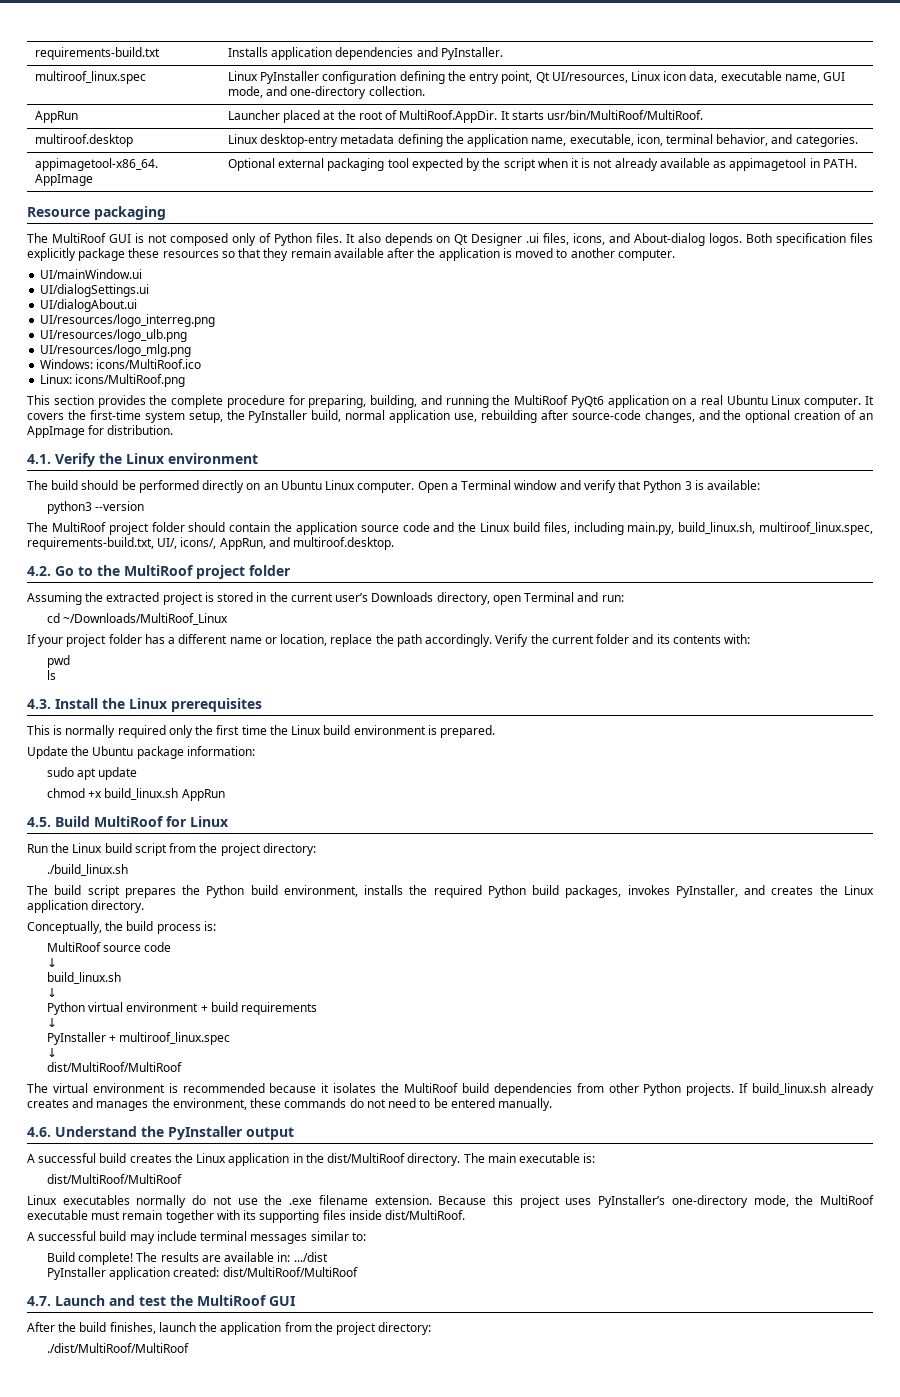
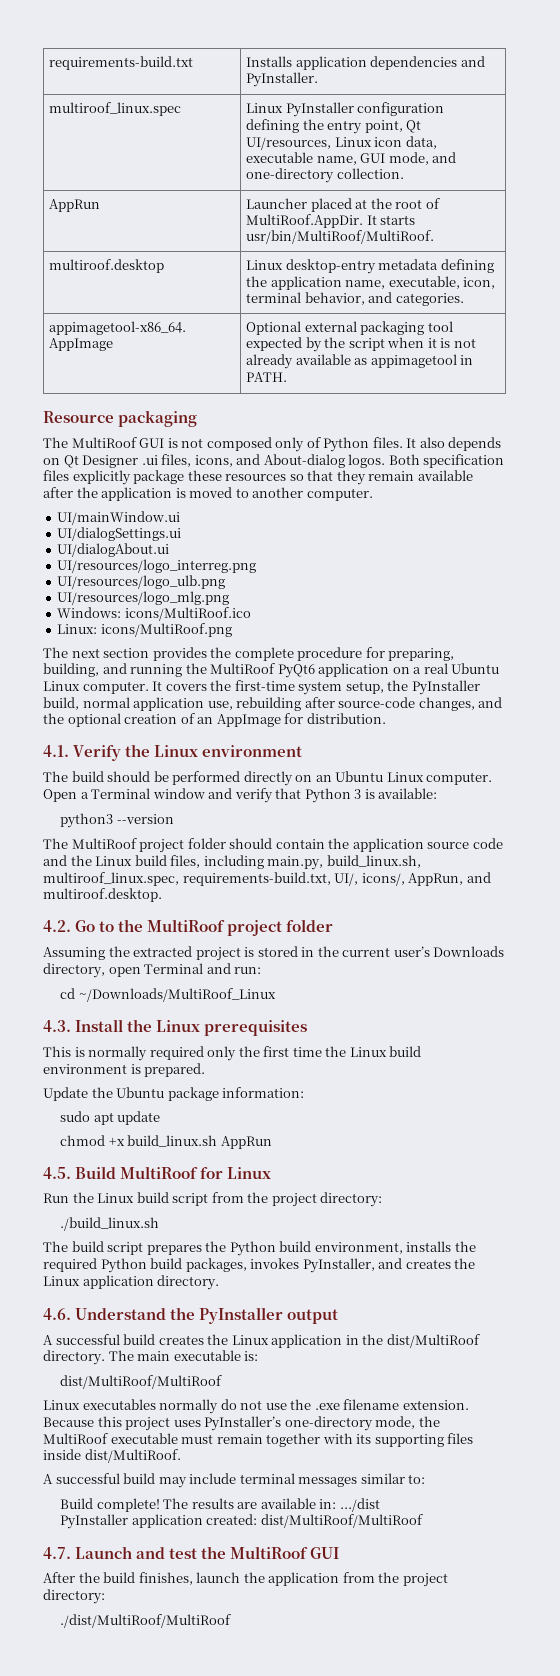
- This section provides the complete procedure for preparing, building, and running the MultiRoof PyQt6 application on a real Ubuntu Linux computer.
+ The next section provides the complete procedure for preparing, building, and running the MultiRoof PyQt6 application on a real Ubuntu Linux computer.
- If your project folder has a different name or location, replace the path accordingly. Verify the current folder and its contents with:
- pwd
- ls
- Conceptually, the build process is:
- MultiRoof source code
- ↓
- build_linux.sh
- ↓
- Python virtual environment + build requirements
- ↓
- PyInstaller + multiroof_linux.spec
- ↓
- dist/MultiRoof/MultiRoof
- The virtual environment is recommended because it isolates the MultiRoof build dependencies from other Python projects. If build_linux.sh already creates and manages the environment, these commands do not need to be entered manually.

